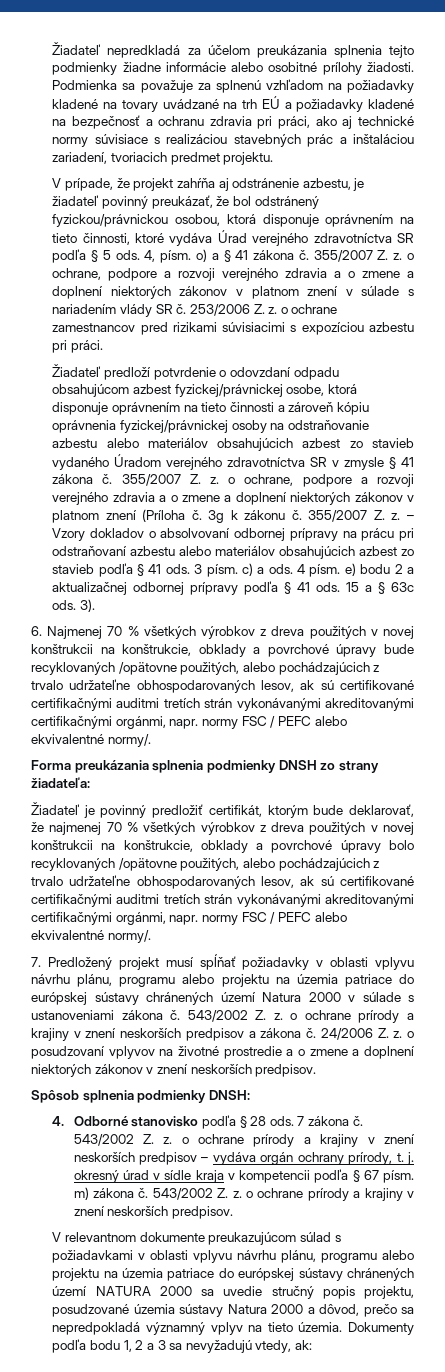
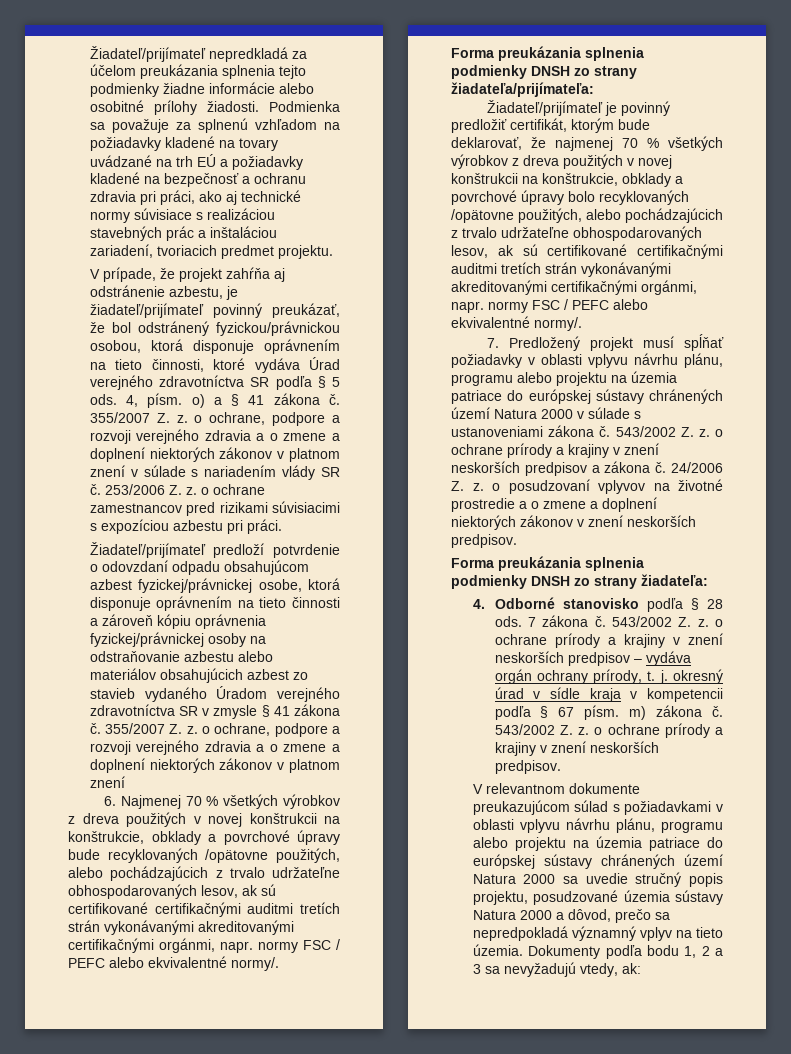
- Žiadateľ nepredkladá za účelom preukázania splnenia tejto podmienky žiadne informácie alebo osobitné prílohy žiadosti.
+ Žiadateľ/prijímateľ nepredkladá za účelom preukázania splnenia tejto podmienky žiadne informácie alebo osobitné prílohy žiadosti.
- V prípade, že projekt zahŕňa aj odstránenie azbestu, je žiadateľ povinný preukázať, že bol odstránený fyzickou/právnickou osobou, ktorá disponuje oprávnením na tieto činnosti, ktoré vydáva Úrad verejného zdravotníctva SR podľa § 5 ods.
+ V prípade, že projekt zahŕňa aj odstránenie azbestu, je žiadateľ/prijímateľ povinný preukázať, že bol odstránený fyzickou/právnickou osobou, ktorá disponuje oprávnením na tieto činnosti, ktoré vydáva Úrad verejného zdravotníctva SR podľa § 5 ods.
- Žiadateľ predloží potvrdenie o odovzdaní odpadu obsahujúcom azbest fyzickej/právnickej osobe, ktorá disponuje oprávnením na tieto činnosti a zároveň kópiu oprávnenia fyzickej/právnickej osoby na odstraňovanie azbestu alebo materiálov obsahujúcich azbest zo stavieb vydaného Úradom verejného zdravotníctva SR v zmysle § 41 zákona č. 355/2007 Z. z. o ochrane, podpore a rozvoji verejného zdravia a o zmene a doplnení niektorých zákonov v platnom znení (Príloha č. 3g k zákonu č. 355/2007 Z. z. – Vzory dokladov o absolvovaní odbornej prípravy na prácu pri odstraňovaní azbestu alebo materiálov obsahujúcich azbest zo stavieb podľa § 41 ods. 3 písm. c) a ods. 4 písm. e) bodu 2 a aktualizačnej odbornej prípravy podľa § 41 ods. 15 a § 63c ods. 3).
+ Žiadateľ/prijímateľ predloží potvrdenie o odovzdaní odpadu obsahujúcom azbest fyzickej/právnickej osobe, ktorá disponuje oprávnením na tieto činnosti a zároveň kópiu oprávnenia fyzickej/právnickej osoby na odstraňovanie azbestu alebo materiálov obsahujúcich azbest zo stavieb vydaného Úradom verejného zdravotníctva SR v zmysle § 41 zákona č. 355/2007 Z. z. o ochrane, podpore a rozvoji verejného zdravia a o zmene a doplnení niektorých zákonov v platnom znení
- Forma preukázania splnenia podmienky DNSH zo strany žiadateľa:
- Žiadateľ je povinný predložiť certifikát, ktorým bude deklarovať, že najmenej 70 % všetkých výrobkov z dreva použitých v novej konštrukcii na konštrukcie, obklady a povrchové úpravy bolo recyklovaných /opätovne použitých, alebo pochádzajúcich z trvalo udržateľne obhospodarovaných lesov, ak sú certifikované certifikačnými auditmi tretích strán vykonávanými akreditovanými certifikačnými orgánmi, napr. normy FSC / PEFC alebo ekvivalentné normy/.
+ Forma preukázania splnenia podmienky DNSH zo strany žiadateľa/prijímateľa:
+ Žiadateľ/prijímateľ je povinný predložiť certifikát, ktorým bude deklarovať, že najmenej 70 % všetkých výrobkov z dreva použitých v novej konštrukcii na konštrukcie, obklady a povrchové úpravy bolo recyklovaných /opätovne použitých, alebo pochádzajúcich z trvalo udržateľne obhospodarovaných lesov, ak sú certifikované certifikačnými auditmi tretích strán vykonávanými akreditovanými certifikačnými orgánmi, napr. normy FSC / PEFC alebo ekvivalentné normy/.
- Spôsob splnenia podmienky DNSH:
+ Forma preukázania splnenia podmienky DNSH zo strany žiadateľa:
- V relevantnom dokumente preukazujúcom súlad s požiadavkami v oblasti vplyvu návrhu plánu, programu alebo projektu na územia patriace do európskej sústavy chránených území NATURA 2000 sa uvedie stručný popis projektu, posudzované územia sústavy Natura 2000 a dôvod, prečo sa nepredpokladá významný vplyv na tieto územia.
+ V relevantnom dokumente preukazujúcom súlad s požiadavkami v oblasti vplyvu návrhu plánu, programu alebo projektu na územia patriace do európskej sústavy chránených území Natura 2000 sa uvedie stručný popis projektu, posudzované územia sústavy Natura 2000 a dôvod, prečo sa nepredpokladá významný vplyv na tieto územia.

